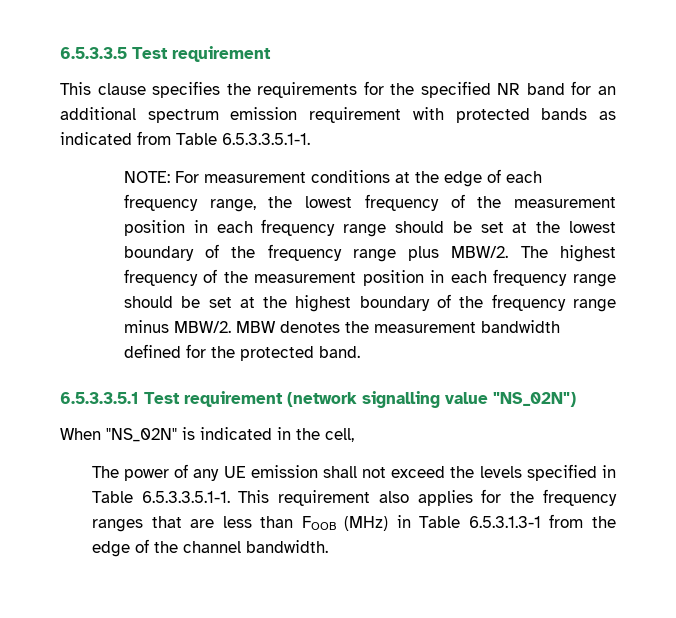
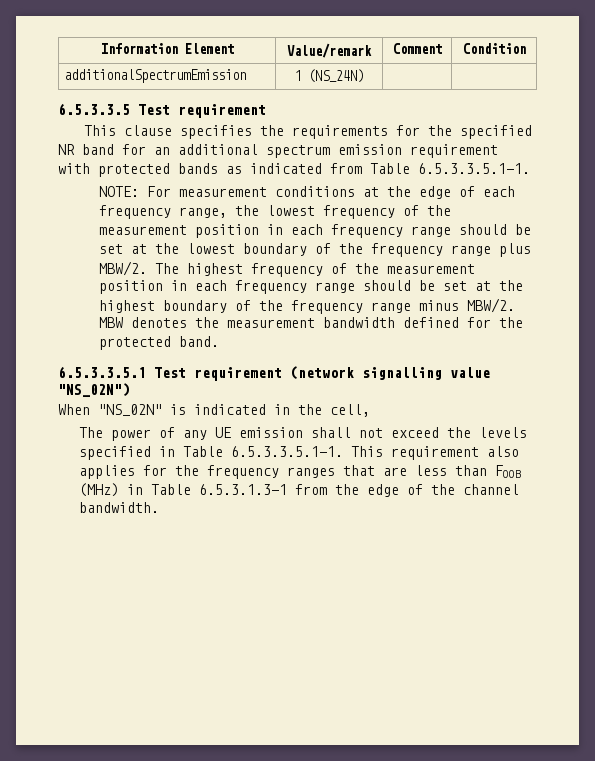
+ Information Element | Value/remark | Comment | Condition
+ additionalSpectrumEmission | 1 (NS_24N) | |

